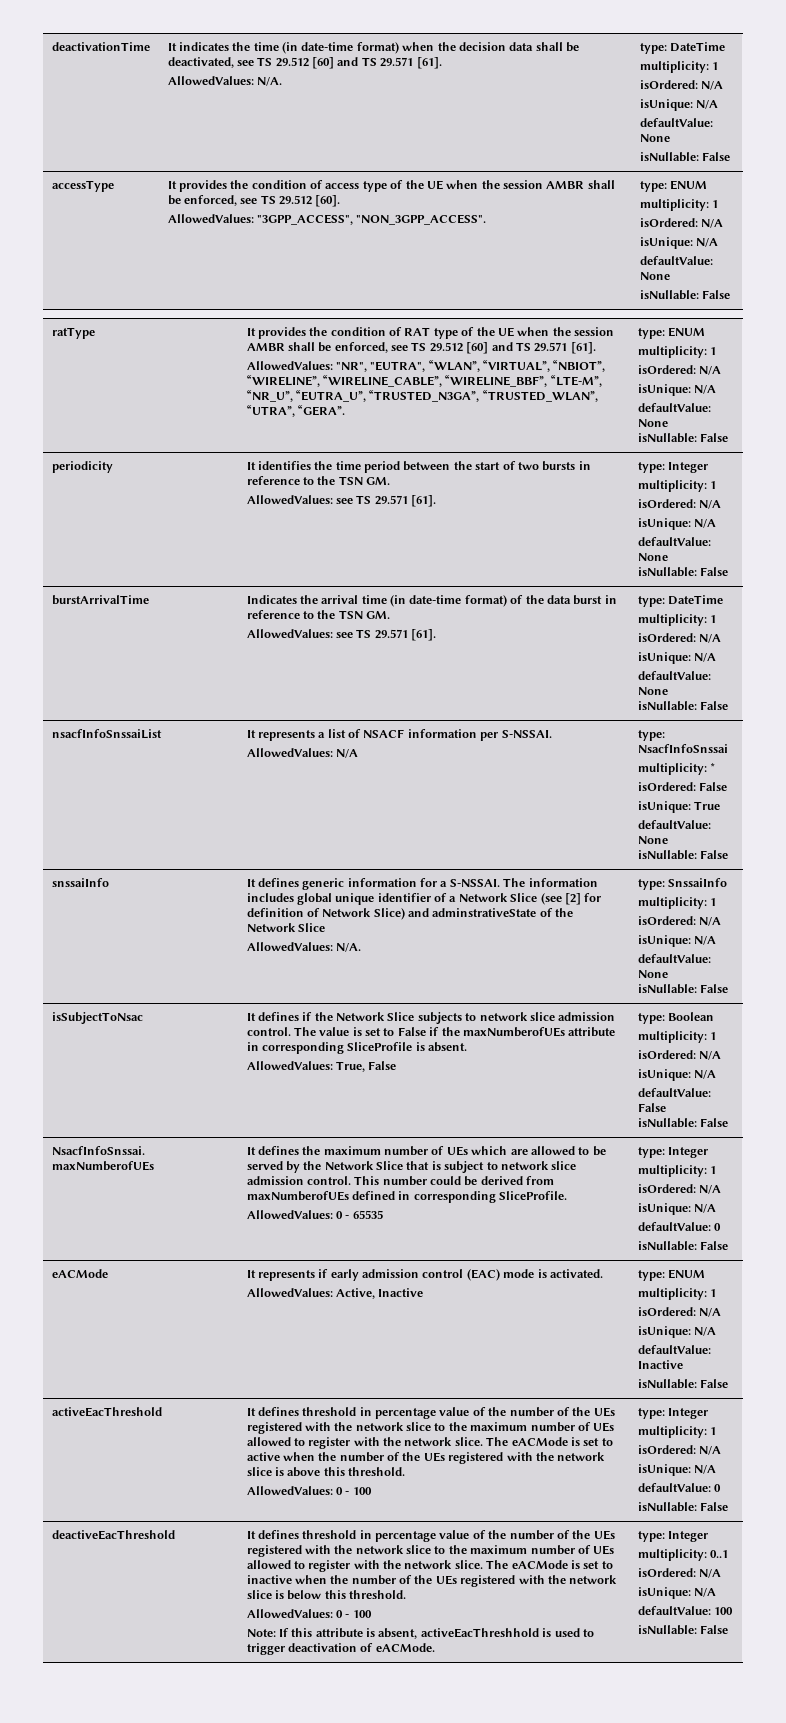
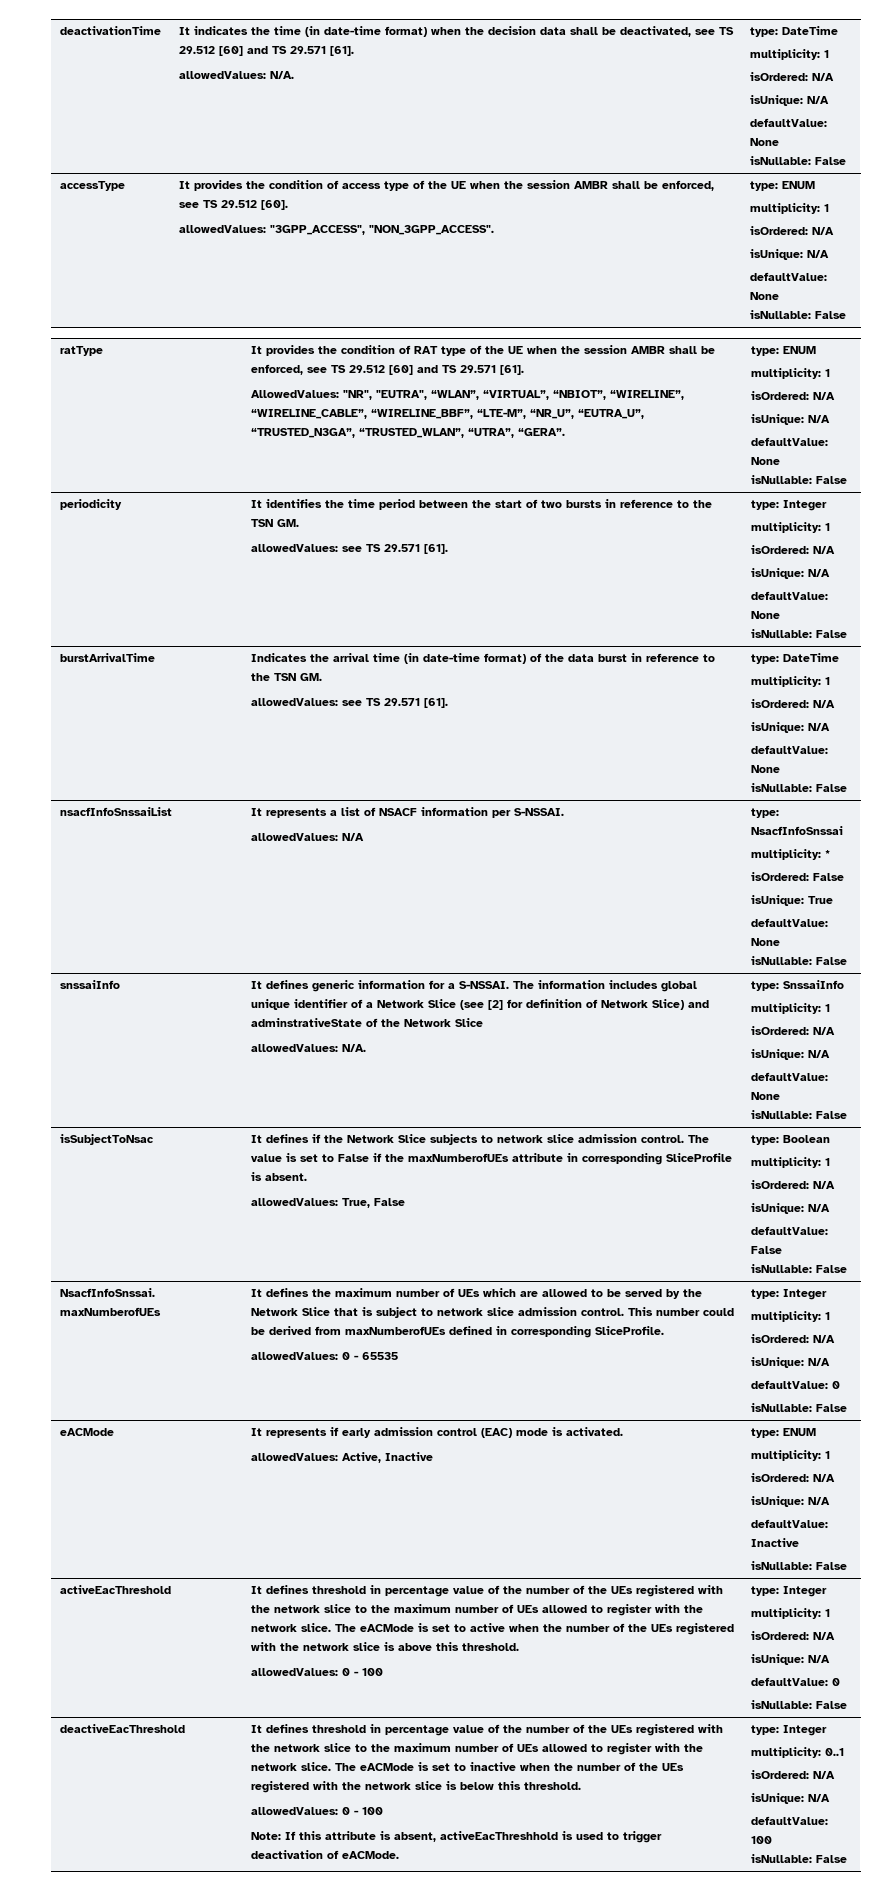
  deactivationTime | It indicates the time (in date-time format) when the decision data shall be deactivated, see TS 29.512 [60] and TS 29.571 [61].
- AllowedValues: N/A. | type: DateTime
+ allowedValues: N/A. | type: DateTime
  accessType | It provides the condition of access type of the UE when the session AMBR shall be enforced, see TS 29.512 [60].
- AllowedValues: "3GPP_ACCESS", "NON_3GPP_ACCESS". | type: ENUM
+ allowedValues: "3GPP_ACCESS", "NON_3GPP_ACCESS". | type: ENUM
  periodicity | It identifies the time period between the start of two bursts in reference to the TSN GM.
- AllowedValues: see TS 29.571 [61]. | type: Integer
+ allowedValues: see TS 29.571 [61]. | type: Integer
  burstArrivalTime | Indicates the arrival time (in date-time format) of the data burst in reference to the TSN GM.
- AllowedValues: see TS 29.571 [61]. | type: DateTime
+ allowedValues: see TS 29.571 [61]. | type: DateTime
  nsacfInfoSnssaiList | It represents a list of NSACF information per S-NSSAI.
- AllowedValues: N/A | type: NsacfInfoSnssai
+ allowedValues: N/A | type: NsacfInfoSnssai
  The information includes global unique identifier of a Network Slice (see [2] for definition of Network Slice) and adminstrativeState of the Network Slice
- AllowedValues: N/A.
+ allowedValues: N/A.
- AllowedValues: True, False
+ allowedValues: True, False
- AllowedValues: 0 - 65535
+ allowedValues: 0 - 65535
  eACMode | It represents if early admission control (EAC) mode is activated.
- AllowedValues: Active, Inactive | type: ENUM
+ allowedValues: Active, Inactive | type: ENUM
  The eACMode is set to active when the number of the UEs registered with the network slice is above this threshold.
- AllowedValues: 0 - 100
+ allowedValues: 0 - 100
  The eACMode is set to inactive when the number of the UEs registered with the network slice is below this threshold.
- AllowedValues: 0 - 100
+ allowedValues: 0 - 100

